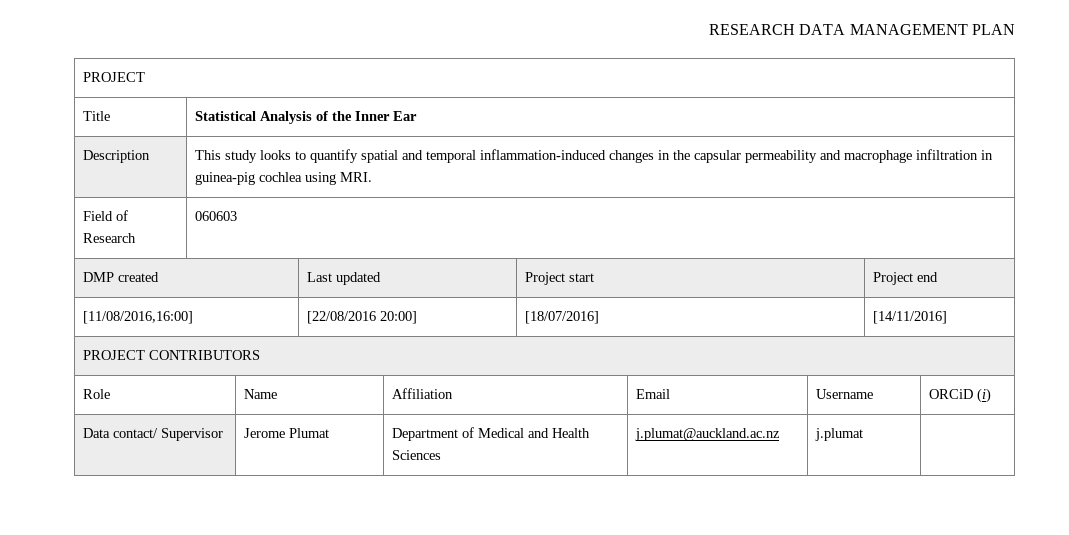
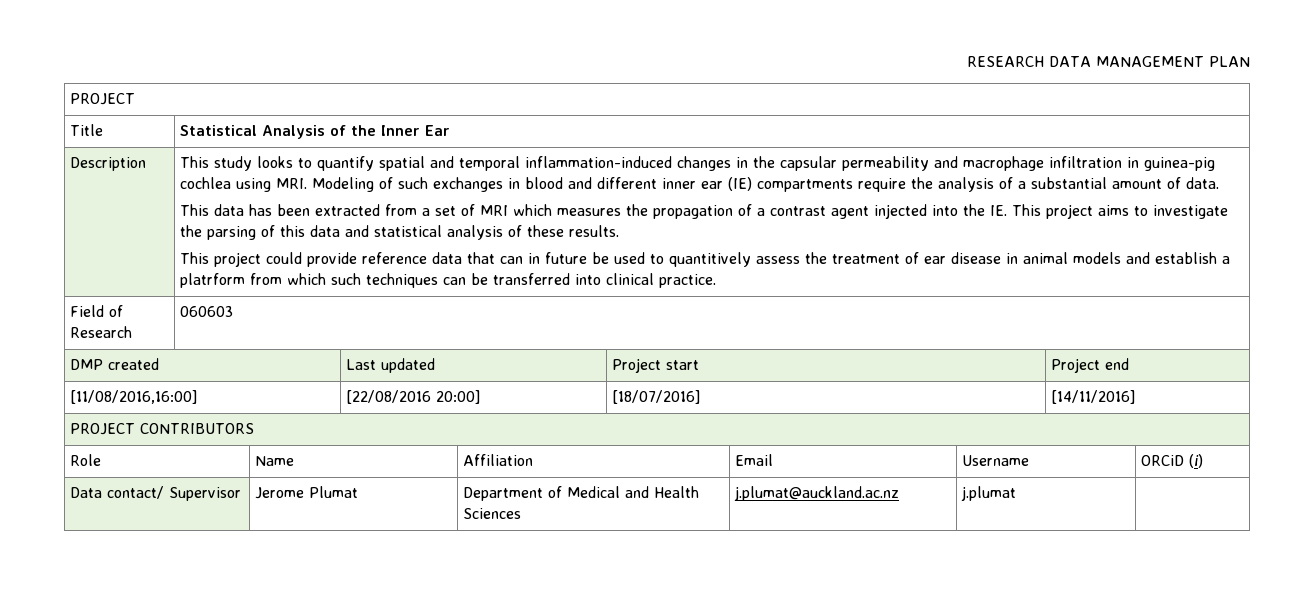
- This study looks to quantify spatial and temporal inflammation-induced changes in the capsular permeability and macrophage infiltration in guinea-pig cochlea using MRI.
+ This study looks to quantify spatial and temporal inflammation-induced changes in the capsular permeability and macrophage infiltration in guinea-pig cochlea using MRI. Modeling of such exchanges in blood and different inner ear (IE) compartments require the analysis of a substantial amount of data.
+ This data has been extracted from a set of MRI which measures the propagation of a contrast agent injected into the IE. This project aims to investigate the parsing of this data and statistical analysis of these results.
+ This project could provide reference data that can in future be used to quantitively assess the treatment of ear disease in animal models and establish a platrform from which such techniques can be transferred into clinical practice.

